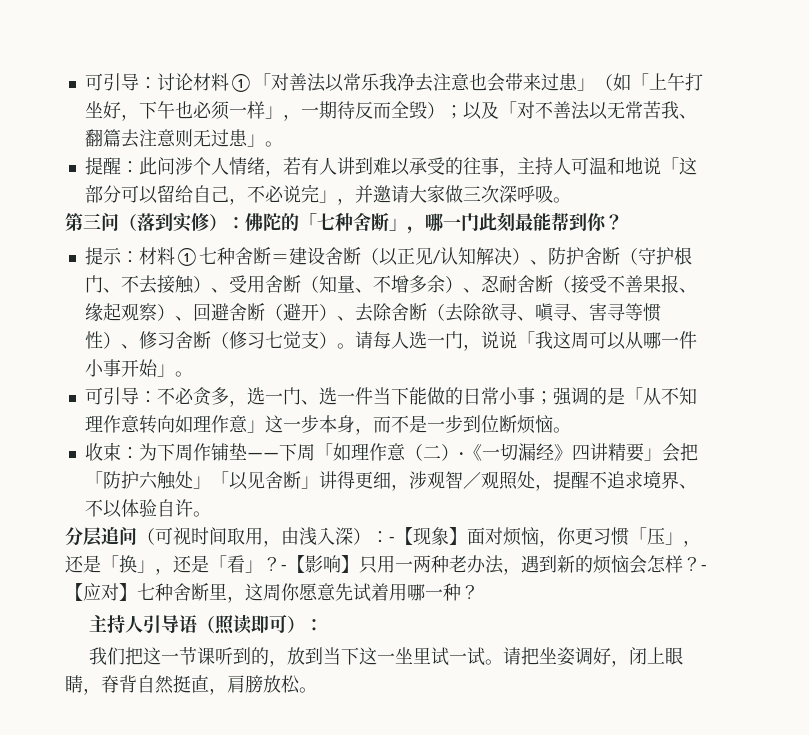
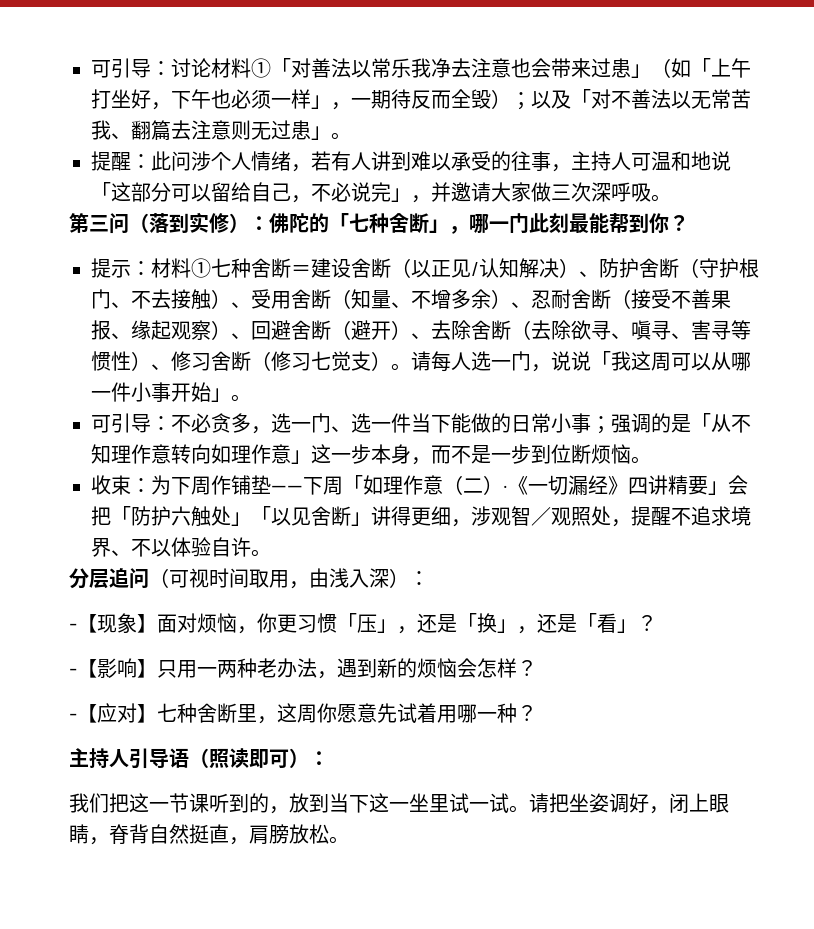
- 分层追问（可视时间取用，由浅入深）：-【现象】面对烦恼，你更习惯「压」，还是「换」，还是「看」？-【影响】只用一两种老办法，遇到新的烦恼会怎样？-【应对】七种舍断里，这周你愿意先试着用哪一种？
+ 分层追问（可视时间取用，由浅入深）：
+ -【现象】面对烦恼，你更习惯「压」，还是「换」，还是「看」？
+ -【影响】只用一两种老办法，遇到新的烦恼会怎样？
+ -【应对】七种舍断里，这周你愿意先试着用哪一种？

